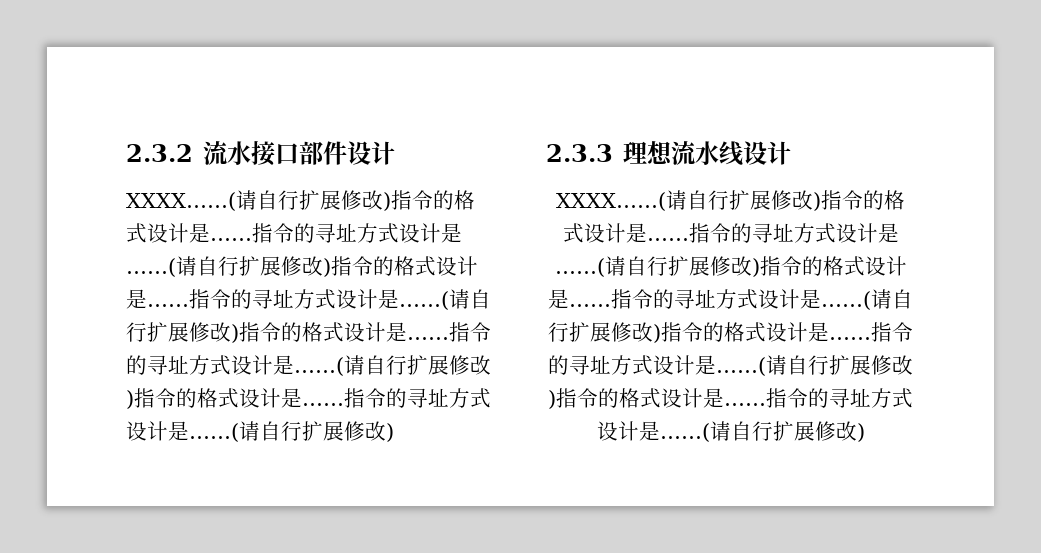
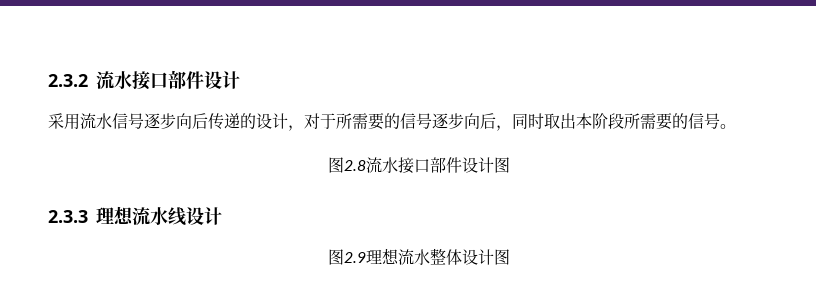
  2.3.2流水接口部件设计
- XXXX……(请自行扩展修改)指令的格式设计是……指令的寻址方式设计是……(请自行扩展修改)指令的格式设计是……指令的寻址方式设计是……(请自行扩展修改)指令的格式设计是……指令的寻址方式设计是……(请自行扩展修改)指令的格式设计是……指令的寻址方式设计是……(请自行扩展修改)
+ 采用流水信号逐步向后传递的设计，对于所需要的信号逐步向后，同时取出本阶段所需要的信号。
+ 图2.8流水接口部件设计图
  2.3.3理想流水线设计
- XXXX……(请自行扩展修改)指令的格式设计是……指令的寻址方式设计是……(请自行扩展修改)指令的格式设计是……指令的寻址方式设计是……(请自行扩展修改)指令的格式设计是……指令的寻址方式设计是……(请自行扩展修改)指令的格式设计是……指令的寻址方式设计是……(请自行扩展修改)
+ 图2.9理想流水整体设计图

